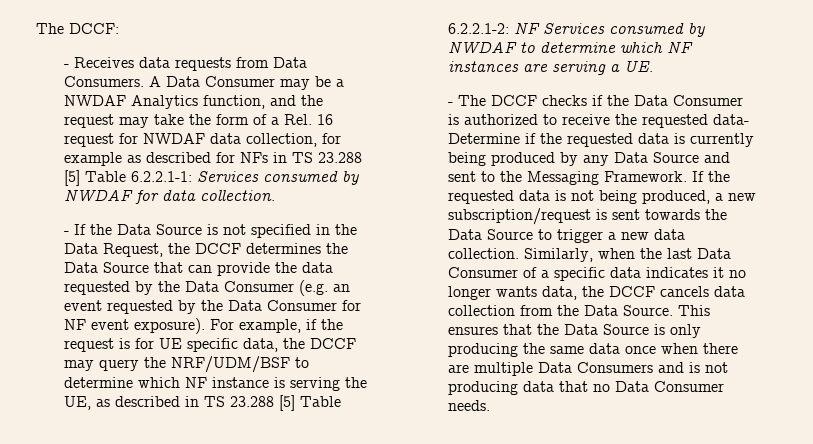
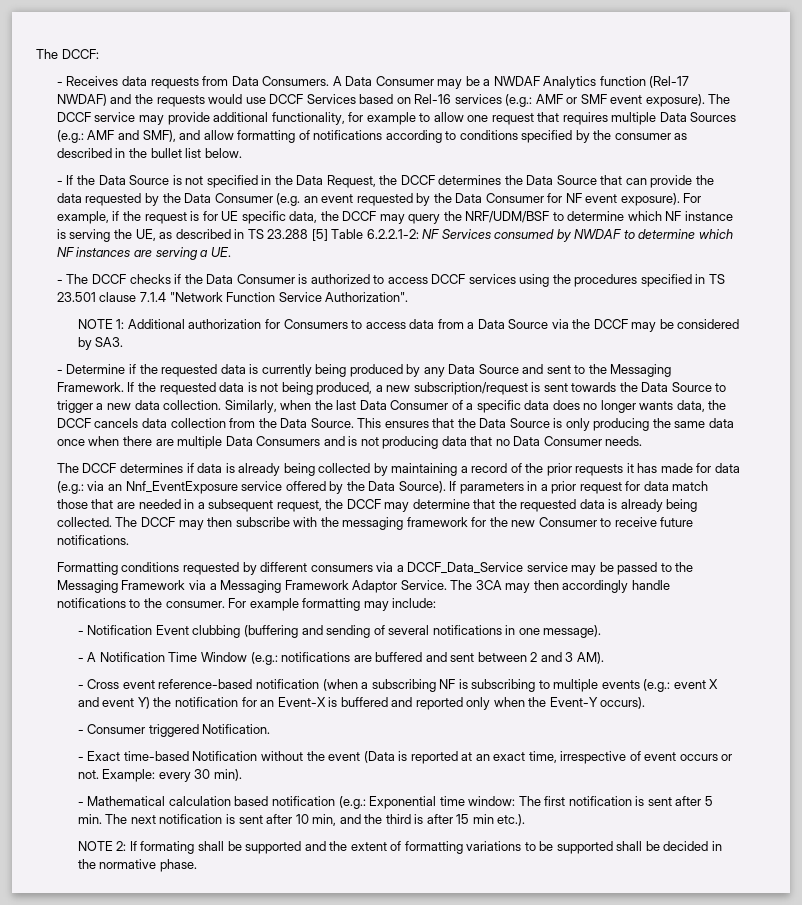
- A Data Consumer may be a NWDAF Analytics function, and the request may take the form of a Rel. 16 request for NWDAF data collection, for example as described for NFs in TS 23.288 [5] Table 6.2.2.1-1: Services consumed by NWDAF for data collection.
+ A Data Consumer may be a NWDAF Analytics function (Rel-17 NWDAF) and the requests would use DCCF Services based on Rel-16 services (e.g.: AMF or SMF event exposure). The DCCF service may provide additional functionality, for example to allow one request that requires multiple Data Sources (e.g.: AMF and SMF), and allow formatting of notifications according to conditions specified by the consumer as described in the bullet list below.
- - The DCCF checks if the Data Consumer is authorized to receive the requested data- Determine if the requested data is currently being produced by any Data Source and sent to the Messaging Framework.
+ - The DCCF checks if the Data Consumer is authorized to access DCCF services using the procedures specified in TS 23.501 clause 7.1.4 "Network Function Service Authorization".
+ NOTE 1: Additional authorization for Consumers to access data from a Data Source via the DCCF may be considered by SA3.
+ - Determine if the requested data is currently being produced by any Data Source and sent to the Messaging Framework.
- Similarly, when the last Data Consumer of a specific data indicates it no longer wants data, the DCCF cancels data collection from the Data Source.
+ Similarly, when the last Data Consumer of a specific data does no longer wants data, the DCCF cancels data collection from the Data Source.
+ The DCCF determines if data is already being collected by maintaining a record of the prior requests it has made for data (e.g.: via an Nnf_EventExposure service offered by the Data Source). If parameters in a prior request for data match those that are needed in a subsequent request, the DCCF may determine that the requested data is already being collected. The DCCF may then subscribe with the messaging framework for the new Consumer to receive future notifications.
+ Formatting conditions requested by different consumers via a DCCF_Data_Service service may be passed to the Messaging Framework via a Messaging Framework Adaptor Service. The 3CA may then accordingly handle notifications to the consumer. For example formatting may include:
+ - Notification Event clubbing (buffering and sending of several notifications in one message).
+ - A Notification Time Window (e.g.: notifications are buffered and sent between 2 and 3 AM).
+ - Cross event reference-based notification (when a subscribing NF is subscribing to multiple events (e.g.: event X and event Y) the notification for an Event-X is buffered and reported only when the Event-Y occurs).
+ - Consumer triggered Notification.
+ - Exact time-based Notification without the event (Data is reported at an exact time, irrespective of event occurs or not. Example: every 30 min).
+ - Mathematical calculation based notification (e.g.: Exponential time window: The first notification is sent after 5 min. The next notification is sent after 10 min, and the third is after 15 min etc.).
+ NOTE 2: If formating shall be supported and the extent of formatting variations to be supported shall be decided in the normative phase.

